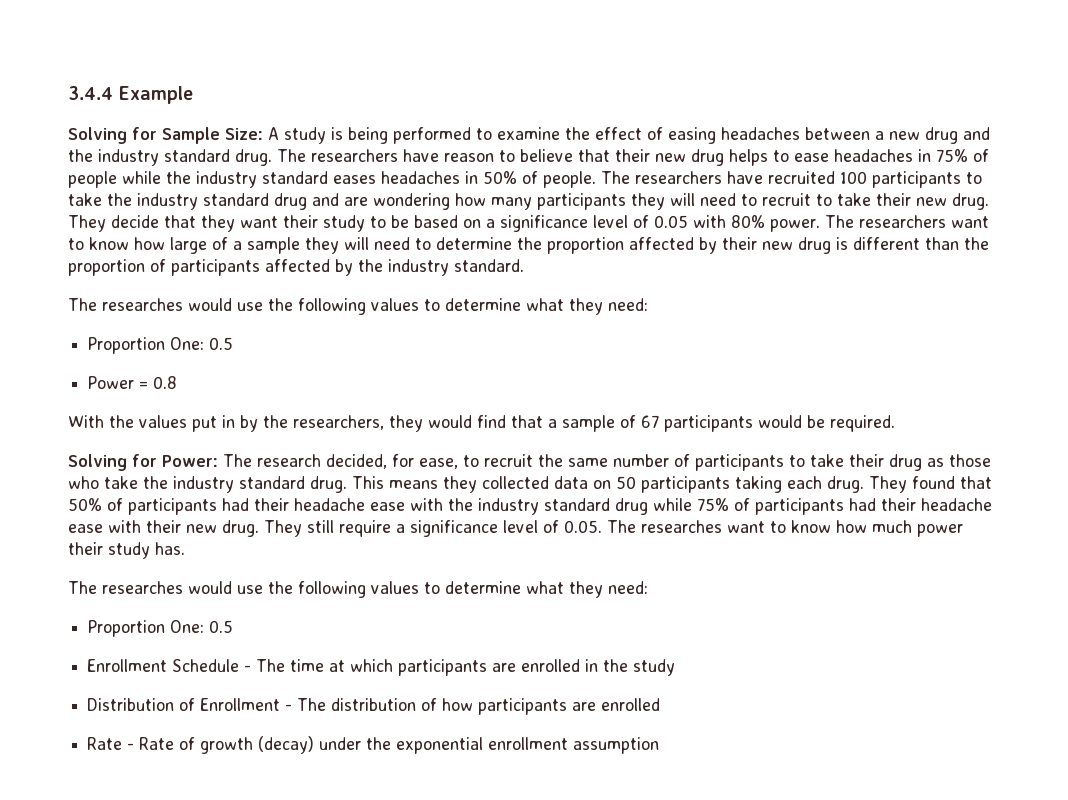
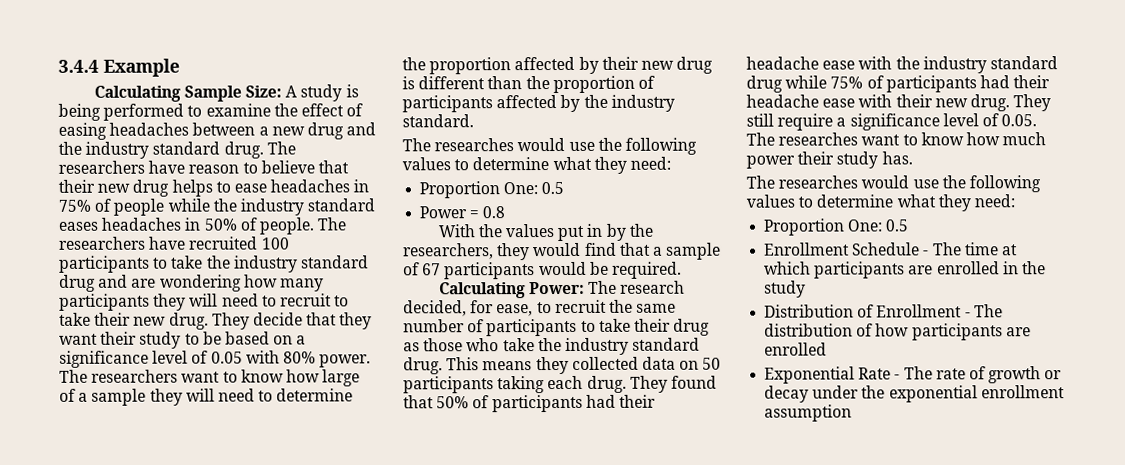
- Solving for Sample Size: A study is being performed to examine the effect of easing headaches between a new drug and the industry standard drug.
+ Calculating Sample Size: A study is being performed to examine the effect of easing headaches between a new drug and the industry standard drug.
- Solving for Power: The research decided, for ease, to recruit the same number of participants to take their drug as those who take the industry standard drug.
+ Calculating Power: The research decided, for ease, to recruit the same number of participants to take their drug as those who take the industry standard drug.
- Rate - Rate of growth (decay) under the exponential enrollment assumption
+ Exponential Rate - The rate of growth or decay under the exponential enrollment assumption

